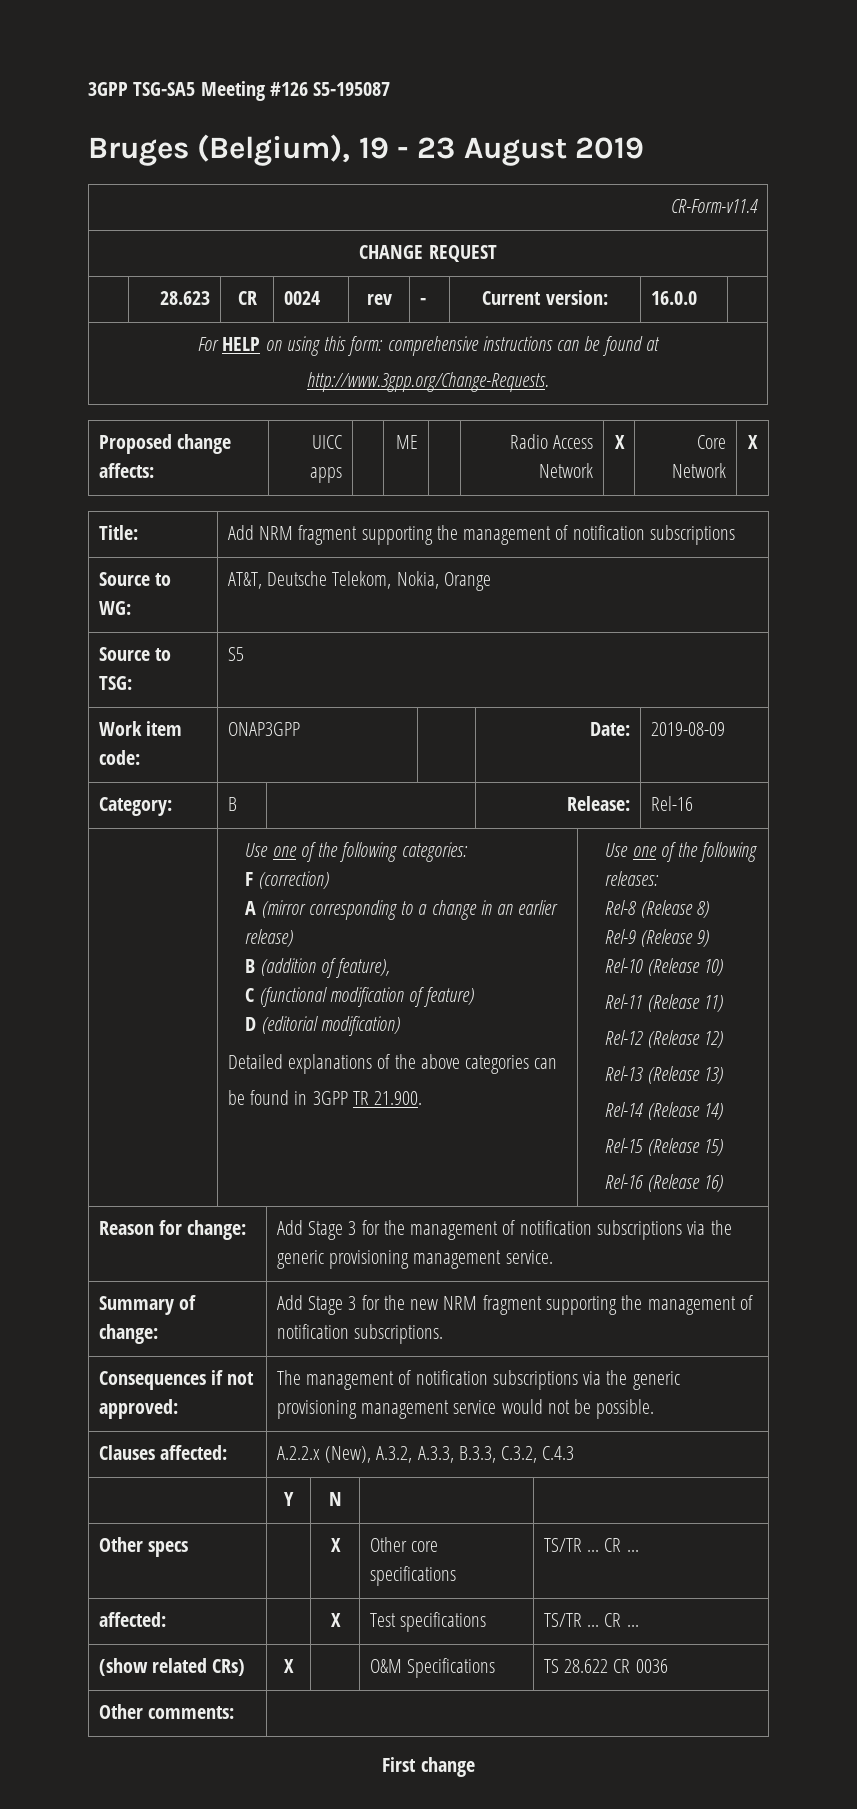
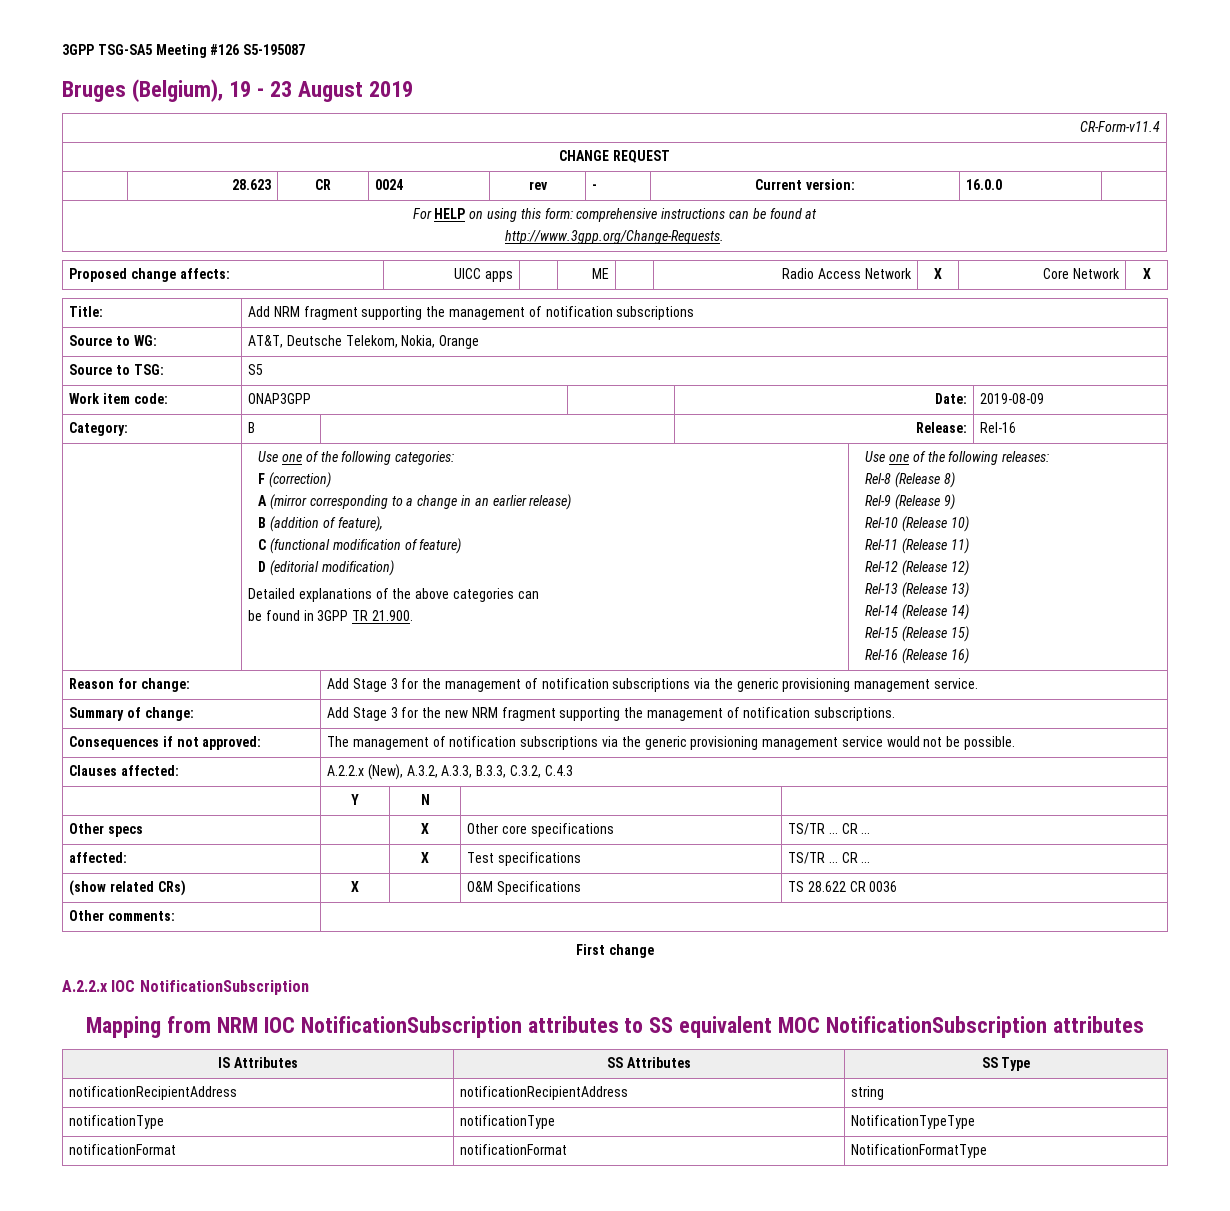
+ A.2.2.x IOC NotificationSubscription
+ Mapping from NRM IOC NotificationSubscription attributes to SS equivalent MOC NotificationSubscription attributes
+ IS Attributes | SS Attributes | SS Type
+ notificationRecipientAddress | notificationRecipientAddress | string
+ notificationType | notificationType | NotificationTypeType
+ notificationFormat | notificationFormat | NotificationFormatType

